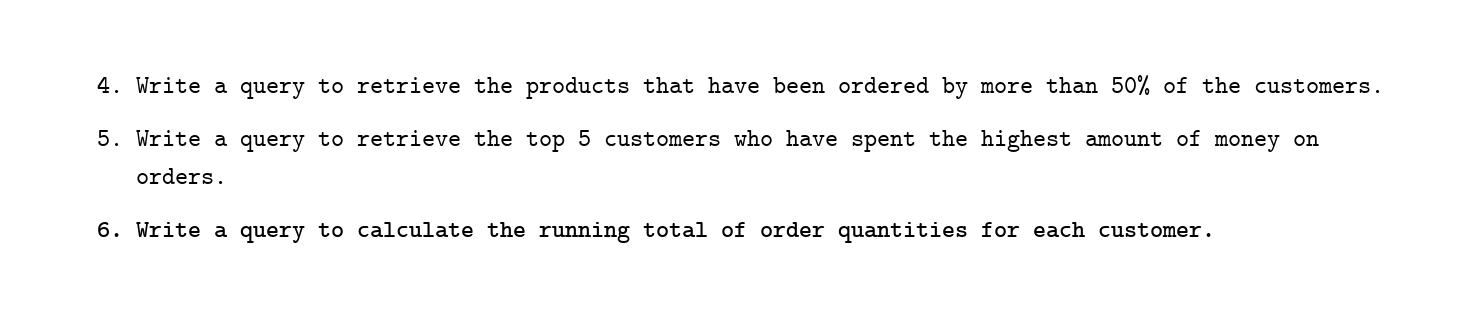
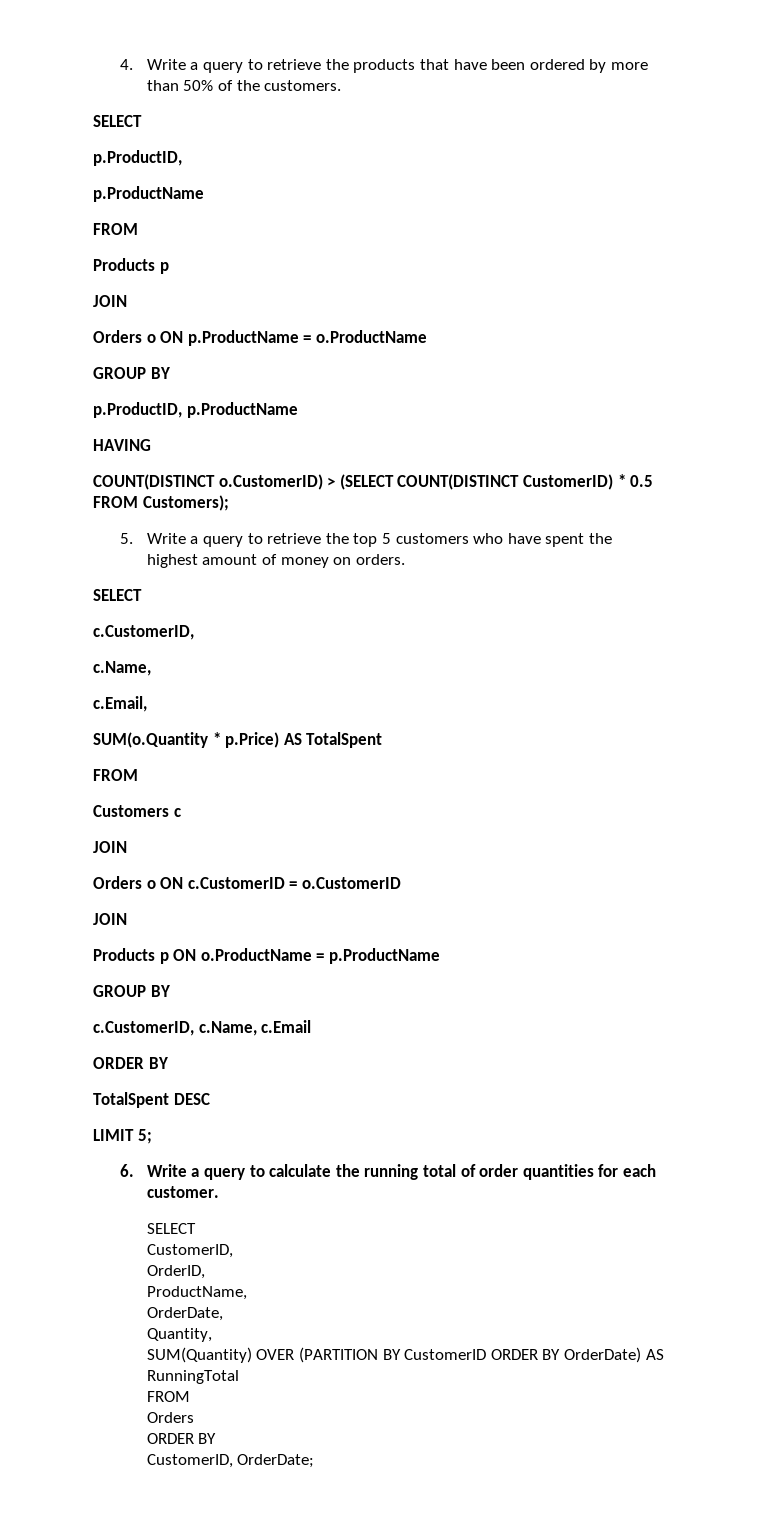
  4. Write a query to retrieve the products that have been ordered by more than 50% of the customers.
+ SELECT
+ p.ProductID,
+ p.ProductName
+ FROM
+ Products p
+ JOIN
+ Orders o ON p.ProductName = o.ProductName
+ GROUP BY
+ p.ProductID, p.ProductName
+ HAVING
+ COUNT(DISTINCT o.CustomerID) > (SELECT COUNT(DISTINCT CustomerID) * 0.5 FROM Customers);
  5. Write a query to retrieve the top 5 customers who have spent the highest amount of money on orders.
+ SELECT
+ c.CustomerID,
+ c.Name,
+ c.Email,
+ SUM(o.Quantity * p.Price) AS TotalSpent
+ FROM
+ Customers c
+ JOIN
+ Orders o ON c.CustomerID = o.CustomerID
+ JOIN
+ Products p ON o.ProductName = p.ProductName
+ GROUP BY
+ c.CustomerID, c.Name, c.Email
+ ORDER BY
+ TotalSpent DESC
+ LIMIT 5;
  6. Write a query to calculate the running total of order quantities for each customer.
+ SELECT
+ CustomerID,
+ OrderID,
+ ProductName,
+ OrderDate,
+ Quantity,
+ SUM(Quantity) OVER (PARTITION BY CustomerID ORDER BY OrderDate) AS RunningTotal
+ FROM
+ Orders
+ ORDER BY
+ CustomerID, OrderDate;

